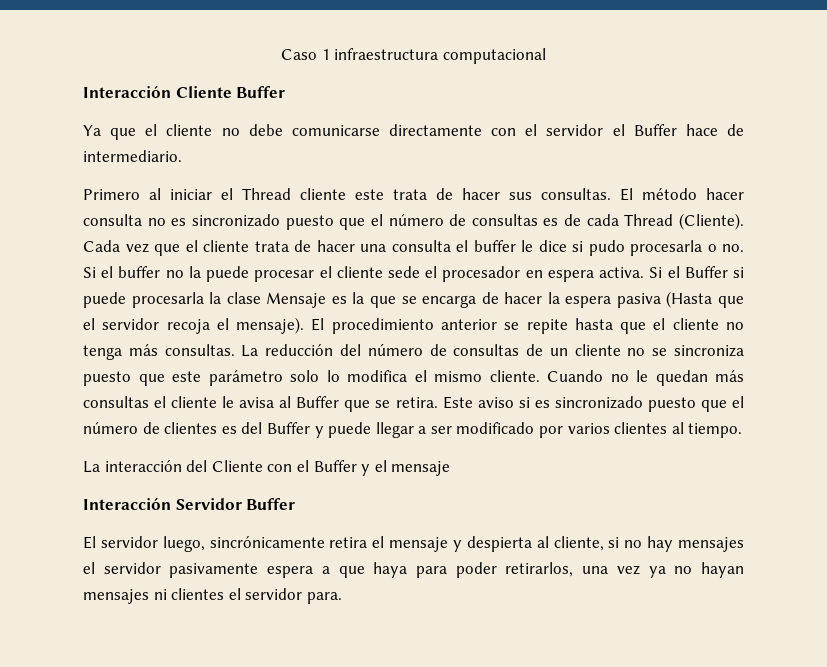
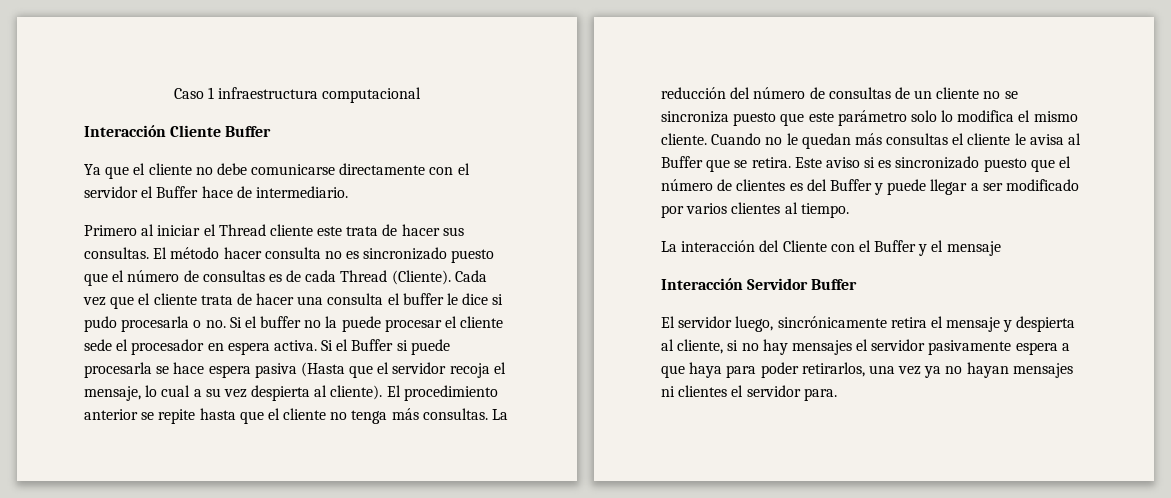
- Si el Buffer si puede procesarla la clase Mensaje es la que se encarga de hacer la espera pasiva (Hasta que el servidor recoja el mensaje).
+ Si el Buffer si puede procesarla se hace espera pasiva (Hasta que el servidor recoja el mensaje, lo cual a su vez despierta al cliente).

